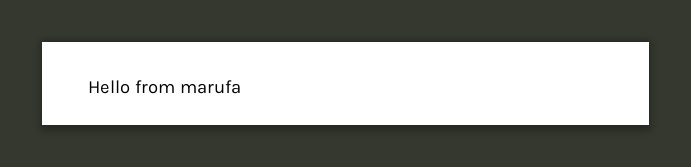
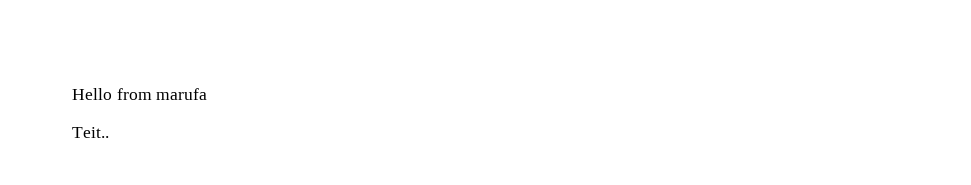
+ Teit..

